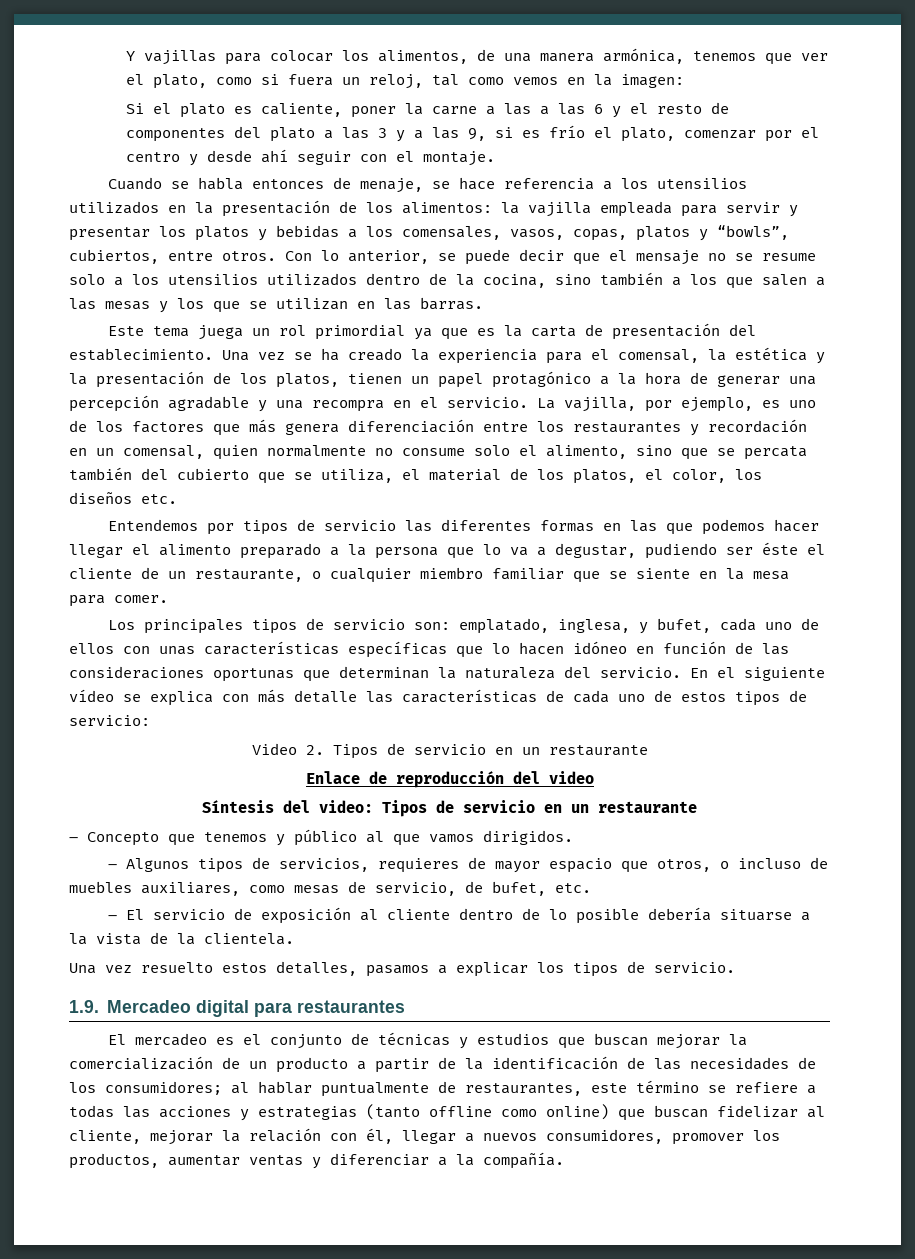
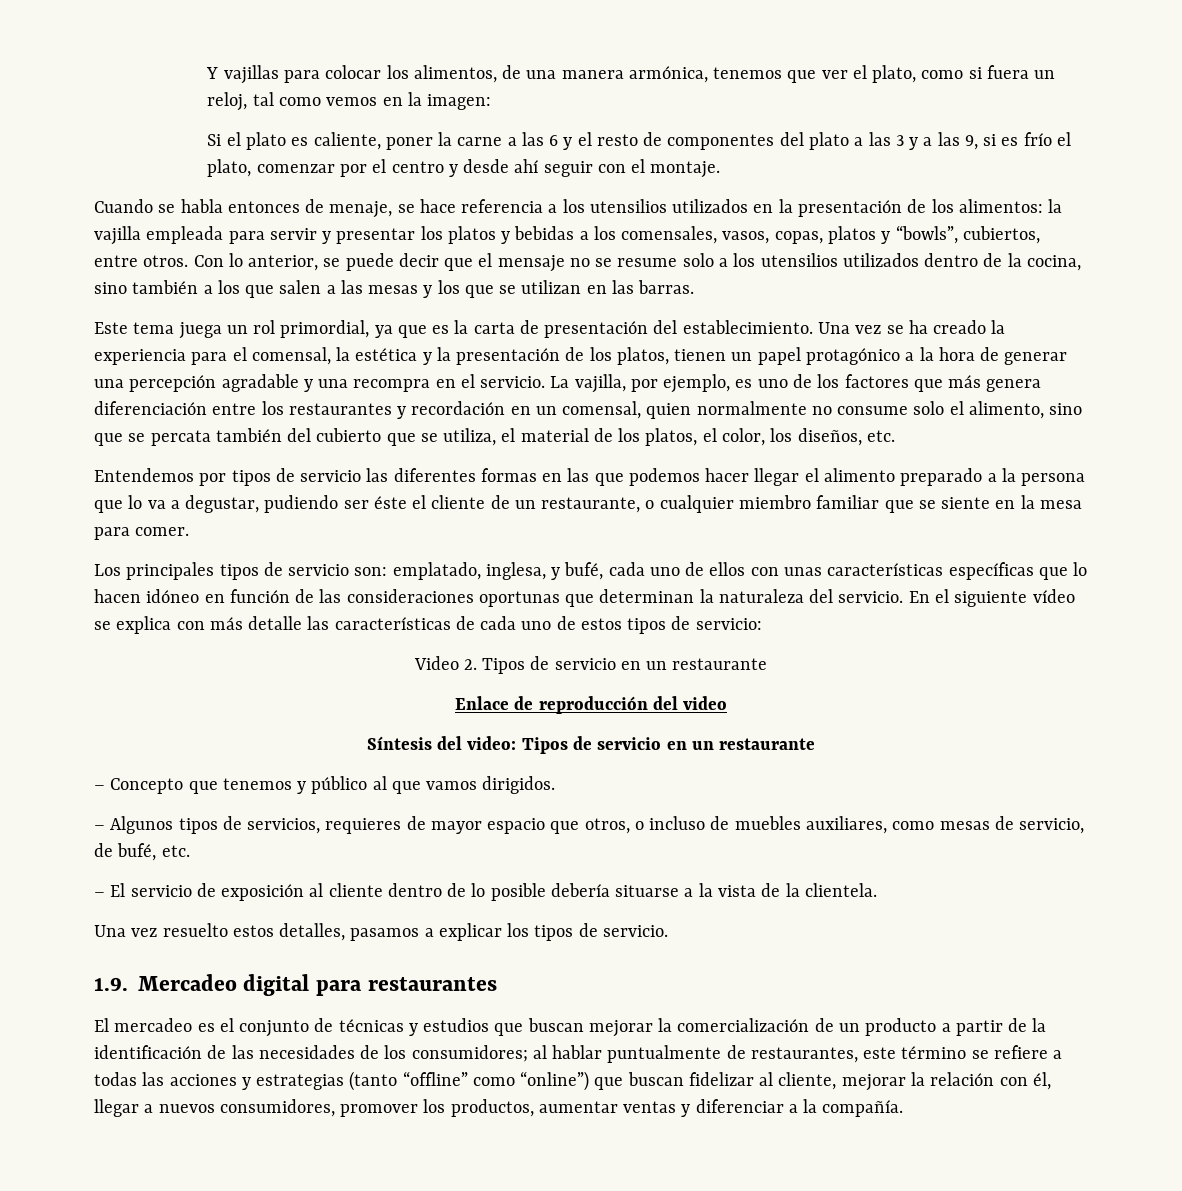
- Si el plato es caliente, poner la carne a las a las 6 y el resto de componentes del plato a las 3 y a las 9, si es frío el plato, comenzar por el centro y desde ahí seguir con el montaje.
+ Si el plato es caliente, poner la carne a las 6 y el resto de componentes del plato a las 3 y a las 9, si es frío el plato, comenzar por el centro y desde ahí seguir con el montaje.
- Este tema juega un rol primordial ya que es la carta de presentación del establecimiento.
+ Este tema juega un rol primordial, ya que es la carta de presentación del establecimiento.
- La vajilla, por ejemplo, es uno de los factores que más genera diferenciación entre los restaurantes y recordación en un comensal, quien normalmente no consume solo el alimento, sino que se percata también del cubierto que se utiliza, el material de los platos, el color, los diseños etc.
+ La vajilla, por ejemplo, es uno de los factores que más genera diferenciación entre los restaurantes y recordación en un comensal, quien normalmente no consume solo el alimento, sino que se percata también del cubierto que se utiliza, el material de los platos, el color, los diseños, etc.
- Los principales tipos de servicio son: emplatado, inglesa, y bufet, cada uno de ellos con unas características específicas que lo hacen idóneo en función de las consideraciones oportunas que determinan la naturaleza del servicio.
+ Los principales tipos de servicio son: emplatado, inglesa, y bufé, cada uno de ellos con unas características específicas que lo hacen idóneo en función de las consideraciones oportunas que determinan la naturaleza del servicio.
- – Algunos tipos de servicios, requieres de mayor espacio que otros, o incluso de muebles auxiliares, como mesas de servicio, de bufet, etc.
+ – Algunos tipos de servicios, requieres de mayor espacio que otros, o incluso de muebles auxiliares, como mesas de servicio, de bufé, etc.
- al hablar puntualmente de restaurantes, este término se refiere a todas las acciones y estrategias (tanto offline como online) que buscan fidelizar al cliente, mejorar la relación con él, llegar a nuevos consumidores, promover los productos, aumentar ventas y diferenciar a la compañía.
+ al hablar puntualmente de restaurantes, este término se refiere a todas las acciones y estrategias (tanto “offline” como “online”) que buscan fidelizar al cliente, mejorar la relación con él, llegar a nuevos consumidores, promover los productos, aumentar ventas y diferenciar a la compañía.

